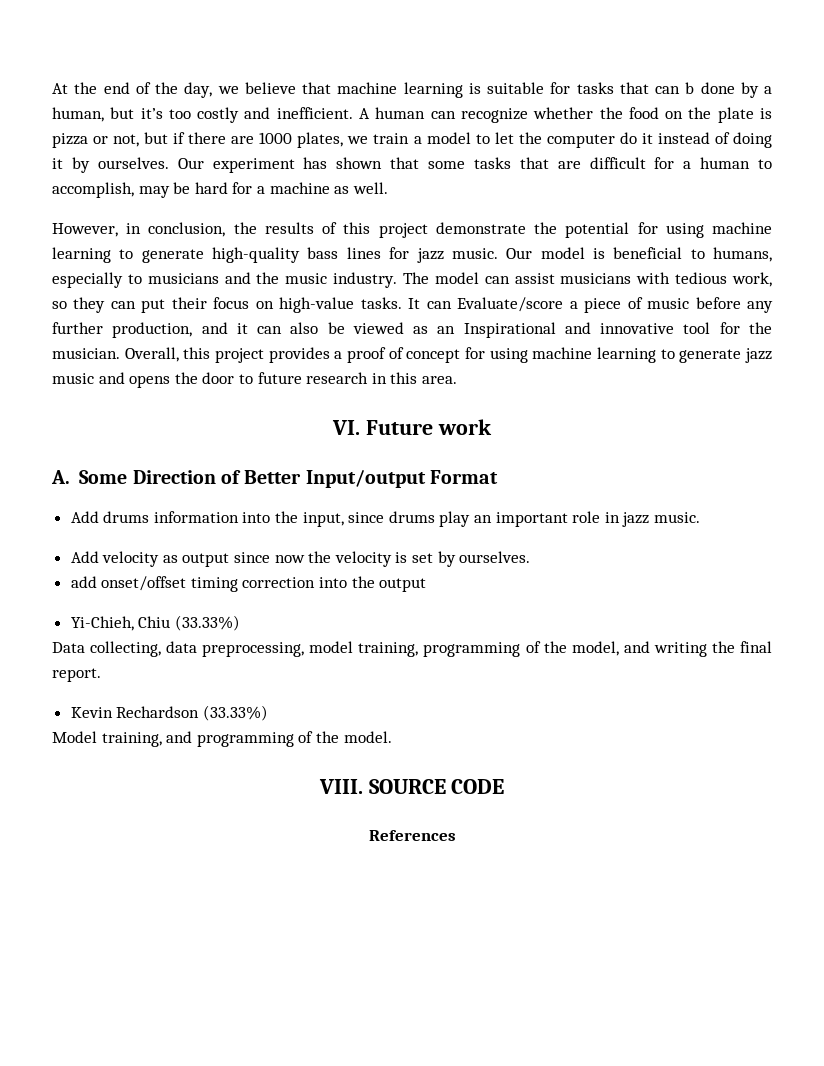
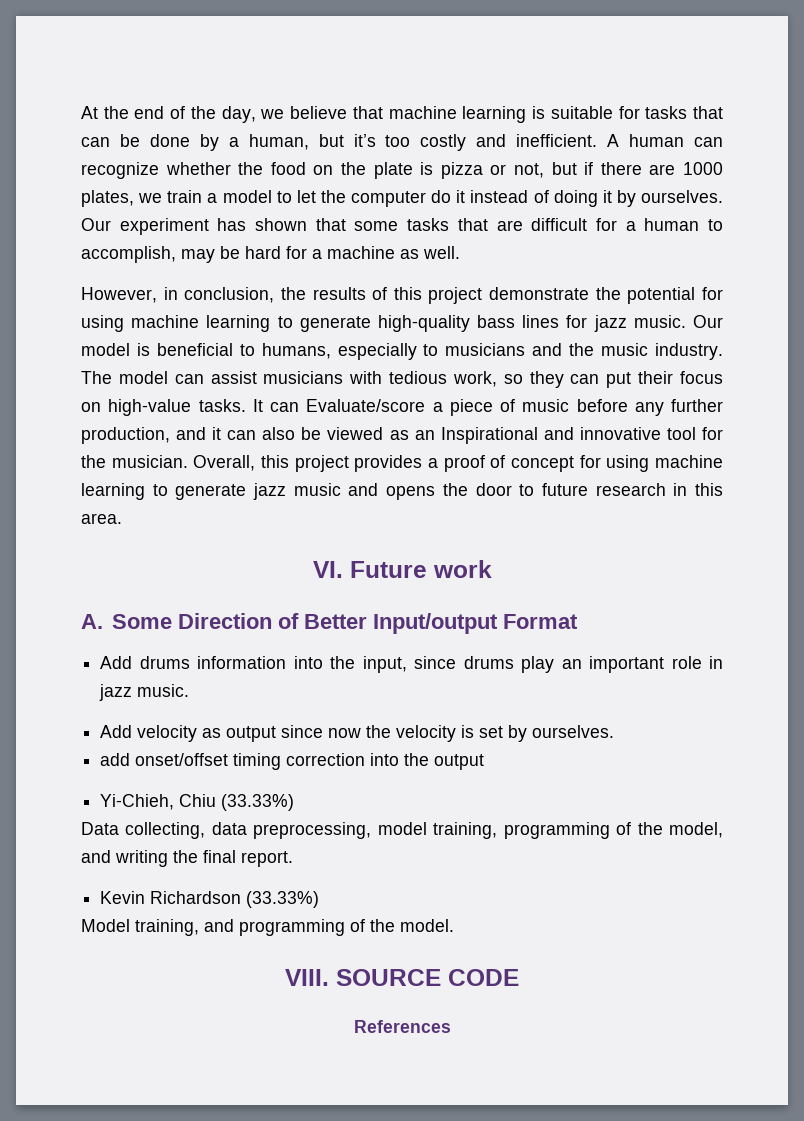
- At the end of the day, we believe that machine learning is suitable for tasks that can b done by a human, but it’s too costly and inefficient.
+ At the end of the day, we believe that machine learning is suitable for tasks that can be done by a human, but it’s too costly and inefficient.
- Kevin Rechardson (33.33%)
+ Kevin Richardson (33.33%)

